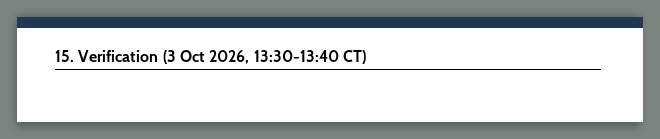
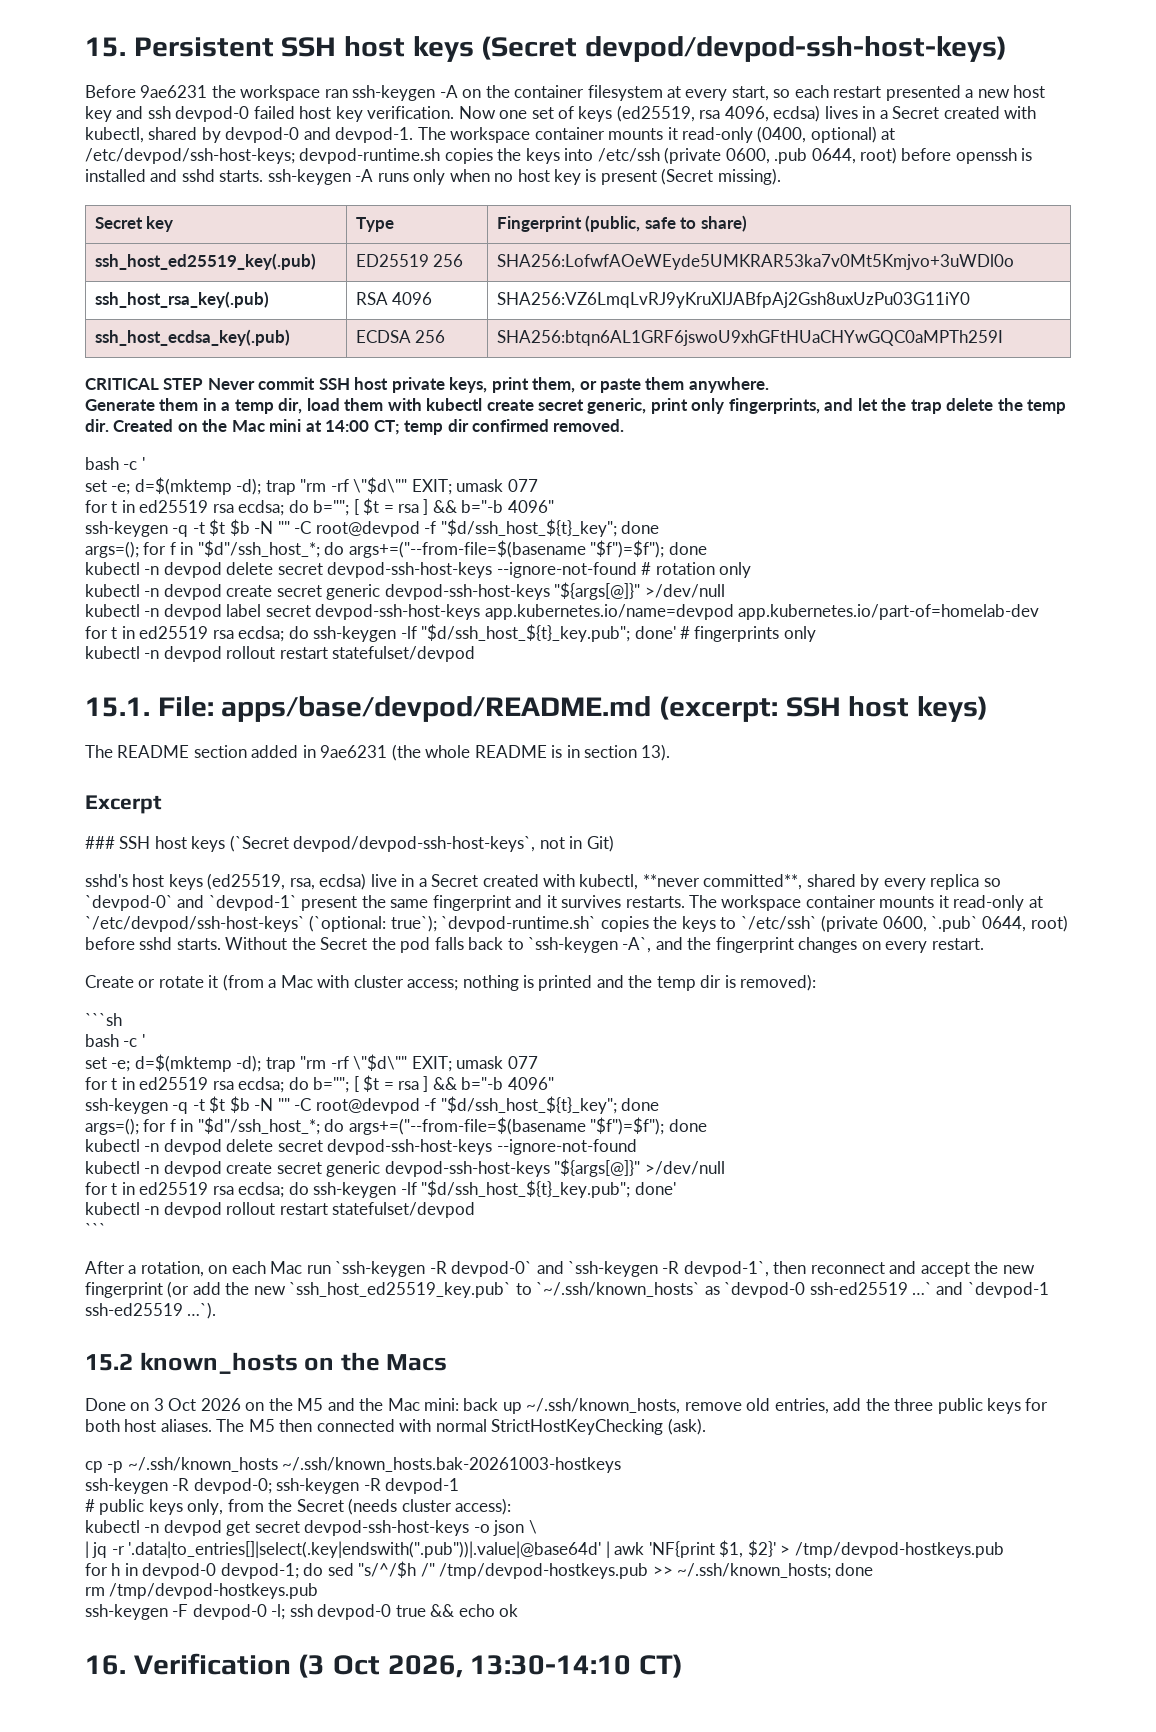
- 15. Verification (3 Oct 2026, 13:30-13:40 CT)
+ 15. Persistent SSH host keys (Secret devpod/devpod-ssh-host-keys)
+ Before 9ae6231 the workspace ran ssh-keygen -A on the container filesystem at every start, so each restart presented a new host key and ssh devpod-0 failed host key verification. Now one set of keys (ed25519, rsa 4096, ecdsa) lives in a Secret created with kubectl, shared by devpod-0 and devpod-1. The workspace container mounts it read-only (0400, optional) at /etc/devpod/ssh-host-keys; devpod-runtime.sh copies the keys into /etc/ssh (private 0600, .pub 0644, root) before openssh is installed and sshd starts. ssh-keygen -A runs only when no host key is present (Secret missing).
+ Secret key | Type | Fingerprint (public, safe to share)
+ ssh_host_ed25519_key(.pub) | ED25519 256 | SHA256:LofwfAOeWEyde5UMKRAR53ka7v0Mt5Kmjvo+3uWDl0o
+ ssh_host_rsa_key(.pub) | RSA 4096 | SHA256:VZ6LmqLvRJ9yKruXlJABfpAj2Gsh8uxUzPu03G11iY0
+ ssh_host_ecdsa_key(.pub) | ECDSA 256 | SHA256:btqn6AL1GRF6jswoU9xhGFtHUaCHYwGQC0aMPTh259I
+ CRITICAL STEP Never commit SSH host private keys, print them, or paste them anywhere.
+ Generate them in a temp dir, load them with kubectl create secret generic, print only fingerprints, and let the trap delete the temp dir. Created on the Mac mini at 14:00 CT; temp dir confirmed removed.
+ bash -c '
+ set -e; d=$(mktemp -d); trap "rm -rf \"$d\"" EXIT; umask 077
+ for t in ed25519 rsa ecdsa; do b=""; [ $t = rsa ] && b="-b 4096"
+ ssh-keygen -q -t $t $b -N "" -C root@devpod -f "$d/ssh_host_${t}_key"; done
+ args=(); for f in "$d"/ssh_host_*; do args+=("--from-file=$(basename "$f")=$f"); done
+ kubectl -n devpod delete secret devpod-ssh-host-keys --ignore-not-found # rotation only
+ kubectl -n devpod create secret generic devpod-ssh-host-keys "${args[@]}" >/dev/null
+ kubectl -n devpod label secret devpod-ssh-host-keys app.kubernetes.io/name=devpod app.kubernetes.io/part-of=homelab-dev
+ for t in ed25519 rsa ecdsa; do ssh-keygen -lf "$d/ssh_host_${t}_key.pub"; done' # fingerprints only
+ kubectl -n devpod rollout restart statefulset/devpod
+ 15.1. File: apps/base/devpod/README.md (excerpt: SSH host keys)
+ The README section added in 9ae6231 (the whole README is in section 13).
+ Excerpt
+ ### SSH host keys (`Secret devpod/devpod-ssh-host-keys`, not in Git)
+ sshd's host keys (ed25519, rsa, ecdsa) live in a Secret created with kubectl, **never committed**, shared by every replica so `devpod-0` and `devpod-1` present the same fingerprint and it survives restarts. The workspace container mounts it read-only at `/etc/devpod/ssh-host-keys` (`optional: true`); `devpod-runtime.sh` copies the keys to `/etc/ssh` (private 0600, `.pub` 0644, root) before sshd starts. Without the Secret the pod falls back to `ssh-keygen -A`, and the fingerprint changes on every restart.
+ Create or rotate it (from a Mac with cluster access; nothing is printed and the temp dir is removed):
+ ```sh
+ bash -c '
+ set -e; d=$(mktemp -d); trap "rm -rf \"$d\"" EXIT; umask 077
+ for t in ed25519 rsa ecdsa; do b=""; [ $t = rsa ] && b="-b 4096"
+ ssh-keygen -q -t $t $b -N "" -C root@devpod -f "$d/ssh_host_${t}_key"; done
+ args=(); for f in "$d"/ssh_host_*; do args+=("--from-file=$(basename "$f")=$f"); done
+ kubectl -n devpod delete secret devpod-ssh-host-keys --ignore-not-found
+ kubectl -n devpod create secret generic devpod-ssh-host-keys "${args[@]}" >/dev/null
+ for t in ed25519 rsa ecdsa; do ssh-keygen -lf "$d/ssh_host_${t}_key.pub"; done'
+ kubectl -n devpod rollout restart statefulset/devpod
+ ```
+ After a rotation, on each Mac run `ssh-keygen -R devpod-0` and `ssh-keygen -R devpod-1`, then reconnect and accept the new fingerprint (or add the new `ssh_host_ed25519_key.pub` to `~/.ssh/known_hosts` as `devpod-0 ssh-ed25519 …` and `devpod-1 ssh-ed25519 …`).
+ 15.2 known_hosts on the Macs
+ Done on 3 Oct 2026 on the M5 and the Mac mini: back up ~/.ssh/known_hosts, remove old entries, add the three public keys for both host aliases. The M5 then connected with normal StrictHostKeyChecking (ask).
+ cp -p ~/.ssh/known_hosts ~/.ssh/known_hosts.bak-20261003-hostkeys
+ ssh-keygen -R devpod-0; ssh-keygen -R devpod-1
+ # public keys only, from the Secret (needs cluster access):
+ kubectl -n devpod get secret devpod-ssh-host-keys -o json \
+ | jq -r '.data|to_entries[]|select(.key|endswith(".pub"))|.value|@base64d' | awk 'NF{print $1, $2}' > /tmp/devpod-hostkeys.pub
+ for h in devpod-0 devpod-1; do sed "s/^/$h /" /tmp/devpod-hostkeys.pub >> ~/.ssh/known_hosts; done
+ rm /tmp/devpod-hostkeys.pub
+ ssh-keygen -F devpod-0 -l; ssh devpod-0 true && echo ok
+ 16. Verification (3 Oct 2026, 13:30-14:10 CT)

